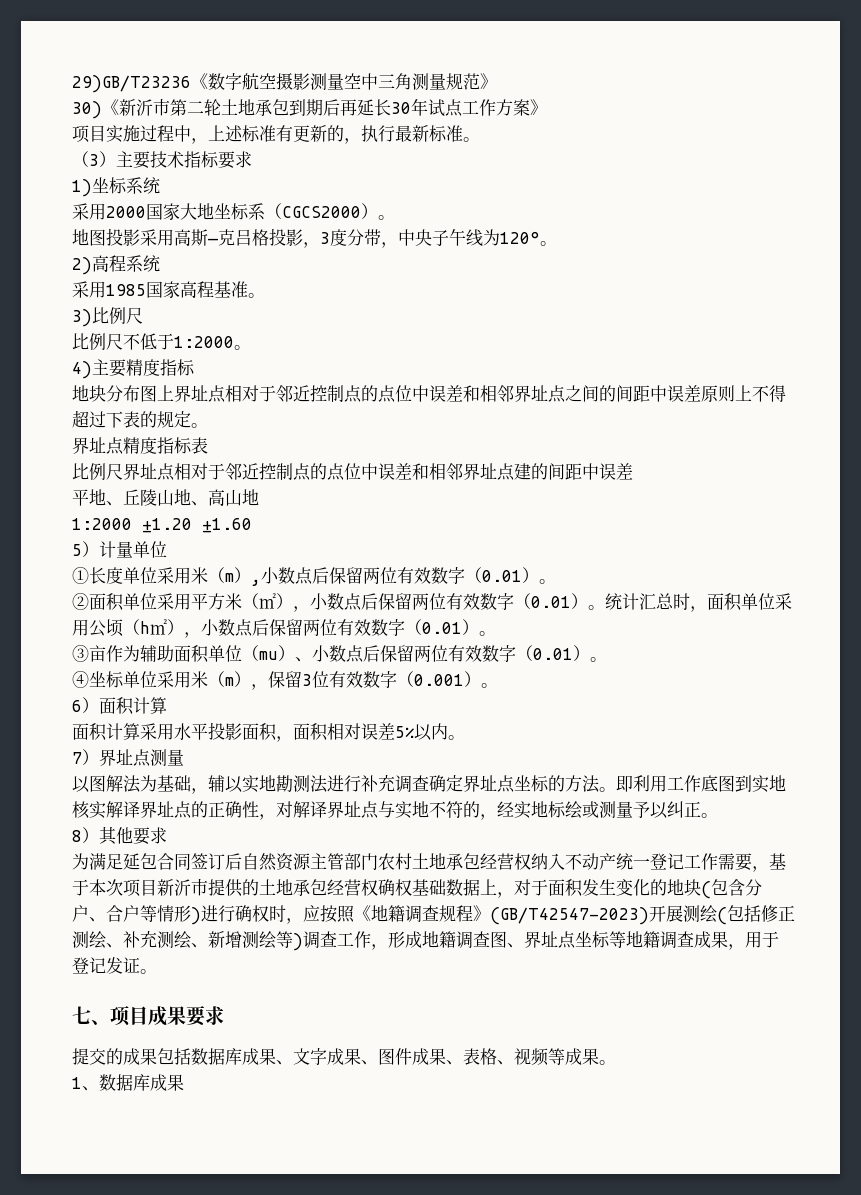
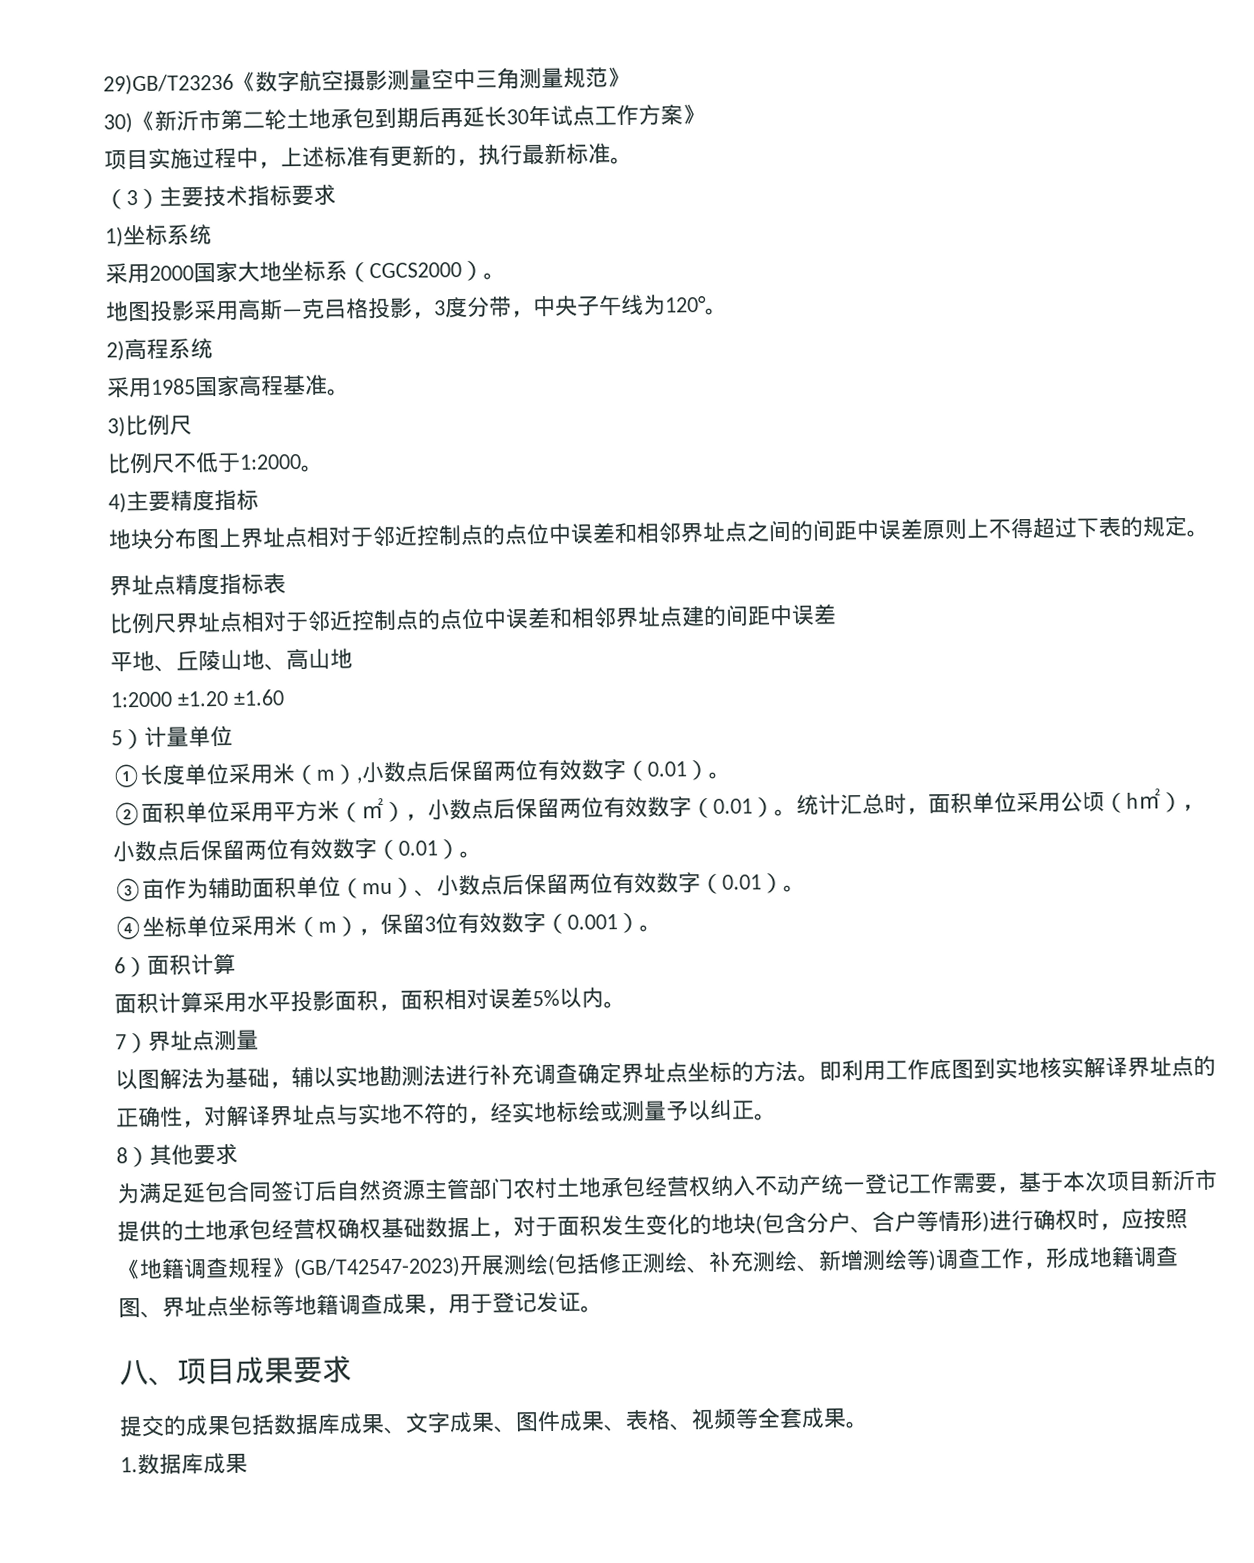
- 七、项目成果要求
+ 八、项目成果要求
- 提交的成果包括数据库成果、文字成果、图件成果、表格、视频等成果。
+ 提交的成果包括数据库成果、文字成果、图件成果、表格、视频等全套成果。
- 1、数据库成果
+ 1.数据库成果

